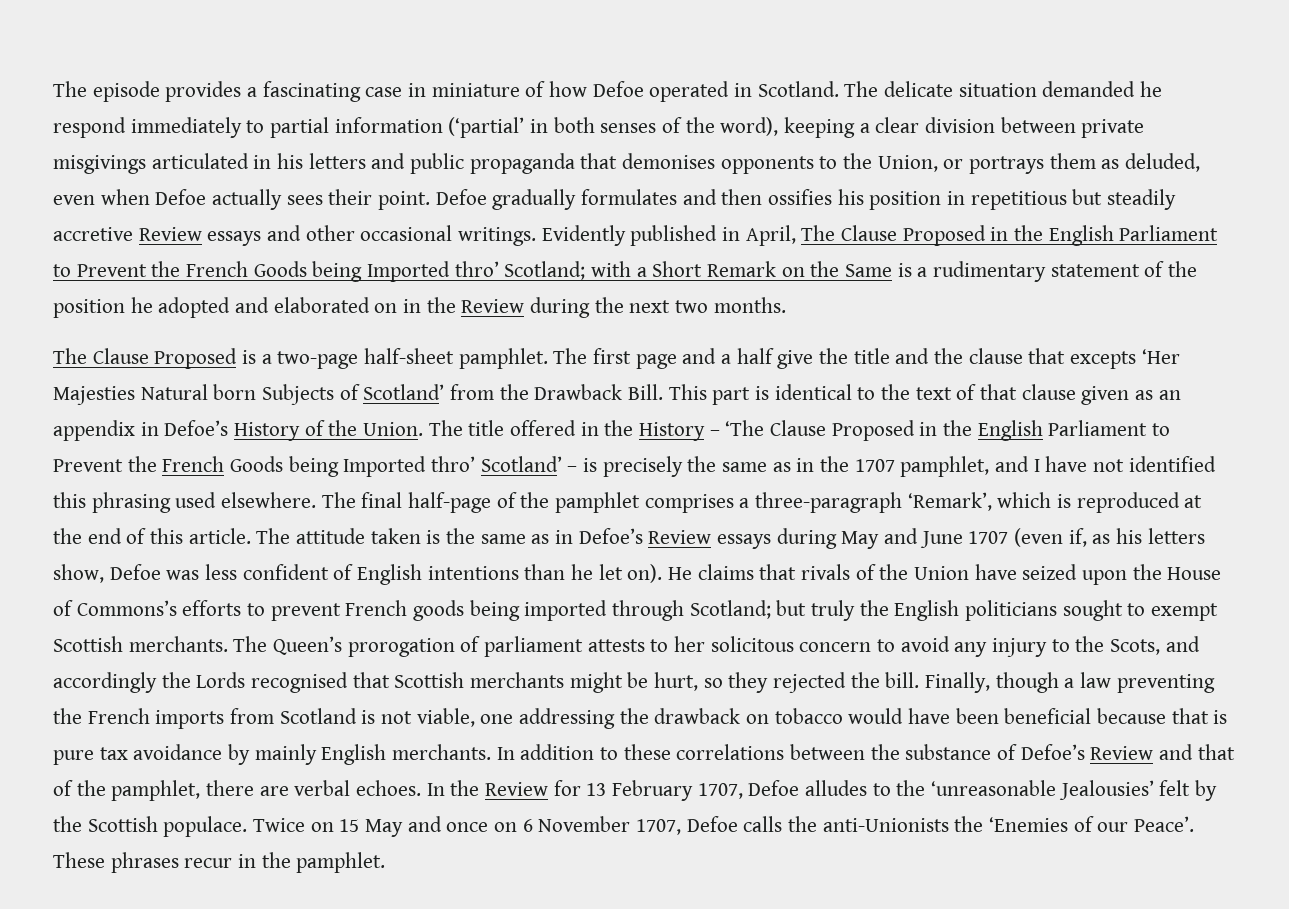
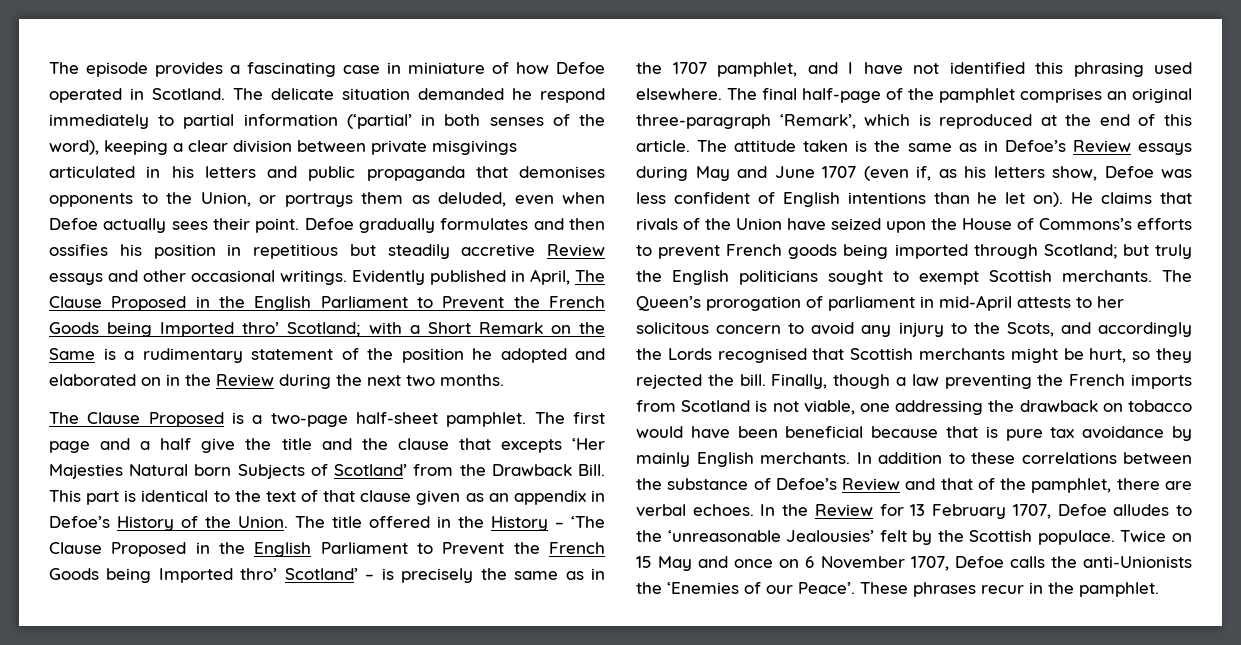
- The final half-page of the pamphlet comprises a three-paragraph ‘Remark’, which is reproduced at the end of this article.
+ The final half-page of the pamphlet comprises an original three-paragraph ‘Remark’, which is reproduced at the end of this article.
- The Queen’s prorogation of parliament attests to her solicitous concern to avoid any injury to the Scots, and accordingly the Lords recognised that Scottish merchants might be hurt, so they rejected the bill.
+ The Queen’s prorogation of parliament in mid-April attests to her solicitous concern to avoid any injury to the Scots, and accordingly the Lords recognised that Scottish merchants might be hurt, so they rejected the bill.

